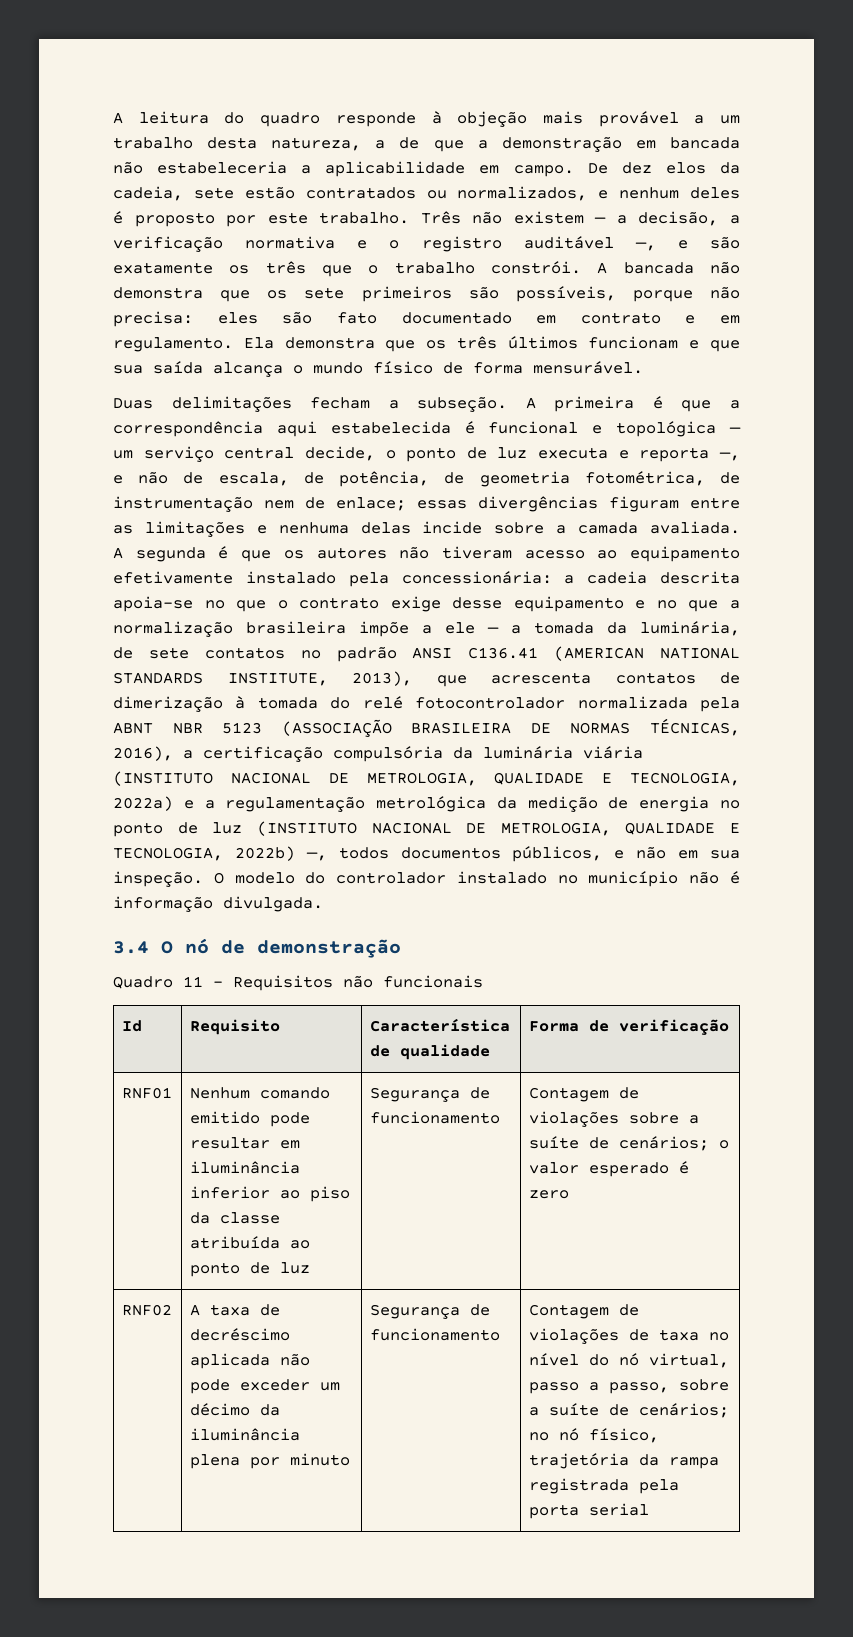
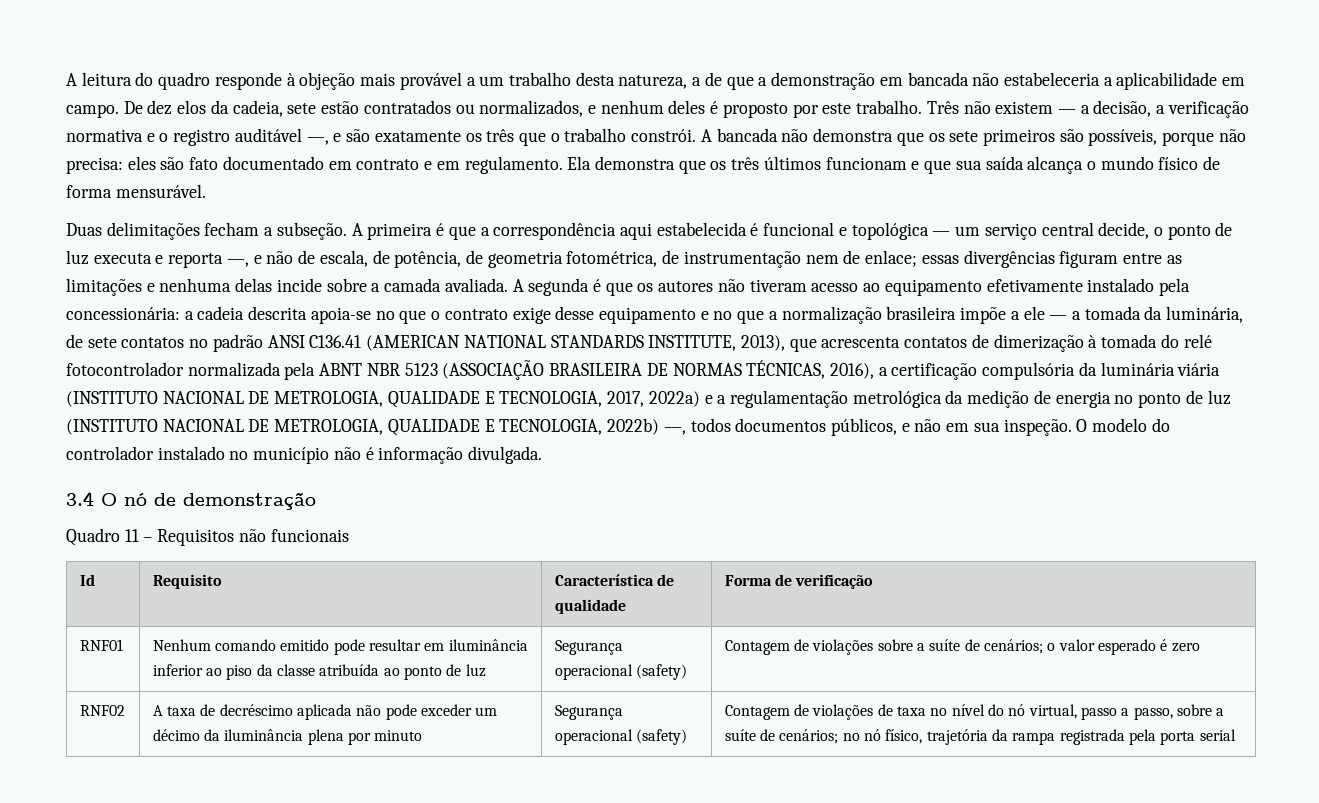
- a cadeia descrita apoia-se no que o contrato exige desse equipamento e no que a normalização brasileira impõe a ele — a tomada da luminária, de sete contatos no padrão ANSI C136.41 (AMERICAN NATIONAL STANDARDS INSTITUTE, 2013), que acrescenta contatos de dimerização à tomada do relé fotocontrolador normalizada pela ABNT NBR 5123 (ASSOCIAÇÃO BRASILEIRA DE NORMAS TÉCNICAS, 2016), a certificação compulsória da luminária viária (INSTITUTO NACIONAL DE METROLOGIA, QUALIDADE E TECNOLOGIA, 2022a) e a regulamentação metrológica da medição de energia no ponto de luz (INSTITUTO NACIONAL DE METROLOGIA, QUALIDADE E TECNOLOGIA, 2022b) —, todos documentos públicos, e não em sua inspeção.
+ a cadeia descrita apoia-se no que o contrato exige desse equipamento e no que a normalização brasileira impõe a ele — a tomada da luminária, de sete contatos no padrão ANSI C136.41 (AMERICAN NATIONAL STANDARDS INSTITUTE, 2013), que acrescenta contatos de dimerização à tomada do relé fotocontrolador normalizada pela ABNT NBR 5123 (ASSOCIAÇÃO BRASILEIRA DE NORMAS TÉCNICAS, 2016), a certificação compulsória da luminária viária (INSTITUTO NACIONAL DE METROLOGIA, QUALIDADE E TECNOLOGIA, 2017, 2022a) e a regulamentação metrológica da medição de energia no ponto de luz (INSTITUTO NACIONAL DE METROLOGIA, QUALIDADE E TECNOLOGIA, 2022b) —, todos documentos públicos, e não em sua inspeção.
- RNF01 | Nenhum comando emitido pode resultar em iluminância inferior ao piso da classe atribuída ao ponto de luz | Segurança de funcionamento | Contagem de violações sobre a suíte de cenários; o valor esperado é zero
+ RNF01 | Nenhum comando emitido pode resultar em iluminância inferior ao piso da classe atribuída ao ponto de luz | Segurança operacional (safety) | Contagem de violações sobre a suíte de cenários; o valor esperado é zero
- A taxa de decréscimo aplicada não pode exceder um décimo da iluminância plena por minuto | Segurança de funcionamento
+ A taxa de decréscimo aplicada não pode exceder um décimo da iluminância plena por minuto | Segurança operacional (safety)

